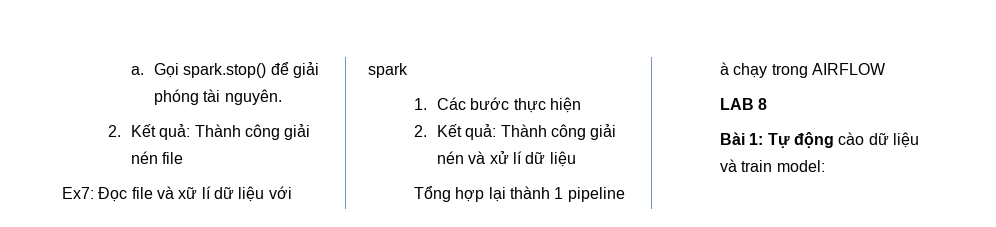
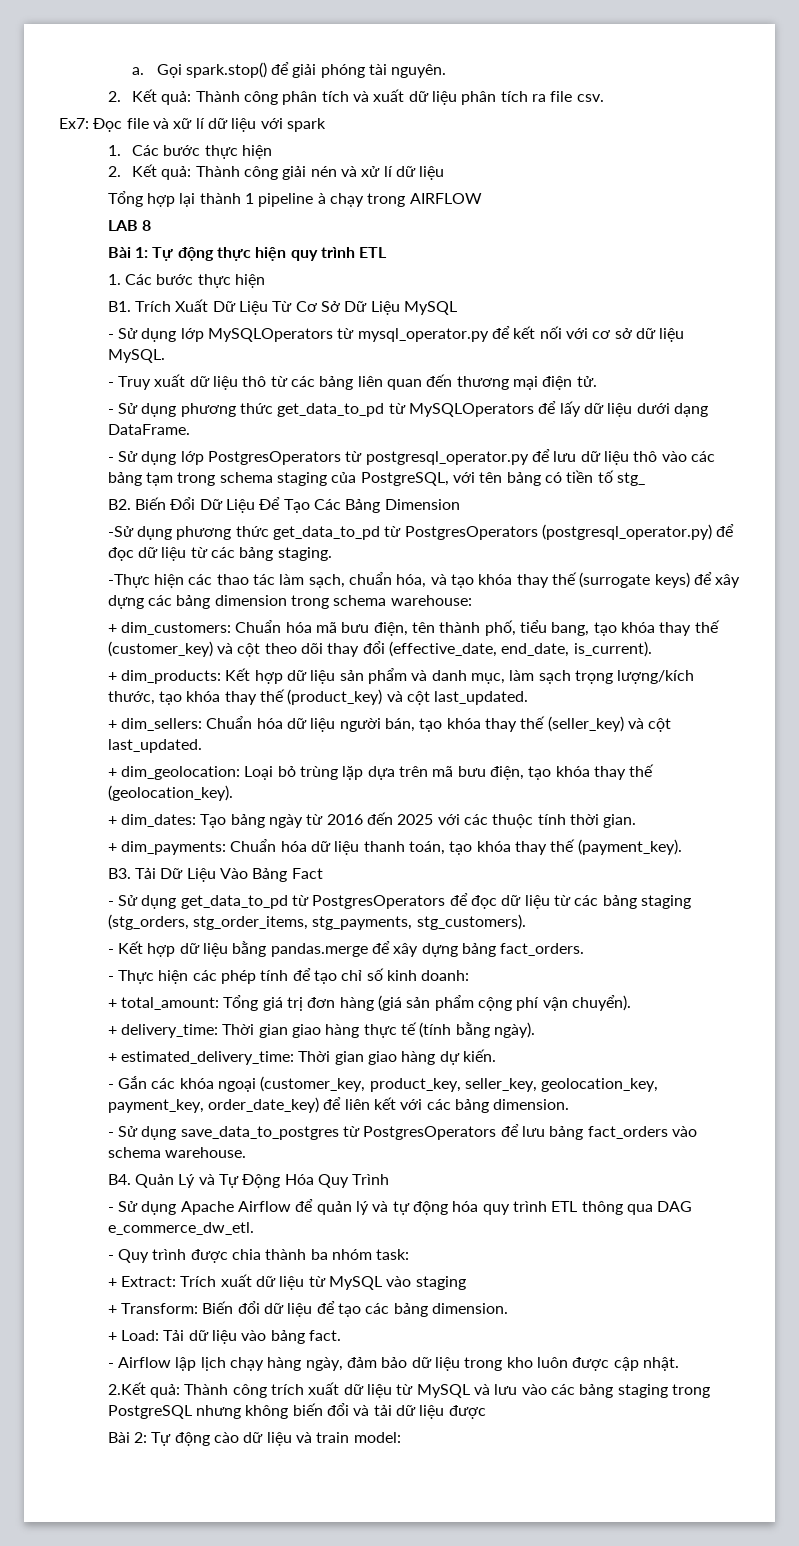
- 2. Kết quả: Thành công giải nén file
+ 2. Kết quả: Thành công phân tích và xuất dữ liệu phân tích ra file csv.
- Bài 1: Tự động cào dữ liệu và train model:
+ Bài 1: Tự động thực hiện quy trình ETL
+ 1. Các bước thực hiện
+ B1. Trích Xuất Dữ Liệu Từ Cơ Sở Dữ Liệu MySQL
+ - Sử dụng lớp MySQLOperators từ mysql_operator.py để kết nối với cơ sở dữ liệu MySQL.
+ - Truy xuất dữ liệu thô từ các bảng liên quan đến thương mại điện tử.
+ - Sử dụng phương thức get_data_to_pd từ MySQLOperators để lấy dữ liệu dưới dạng DataFrame.
+ - Sử dụng lớp PostgresOperators từ postgresql_operator.py để lưu dữ liệu thô vào các bảng tạm trong schema staging của PostgreSQL, với tên bảng có tiền tố stg_
+ B2. Biến Đổi Dữ Liệu Để Tạo Các Bảng Dimension
+ -Sử dụng phương thức get_data_to_pd từ PostgresOperators (postgresql_operator.py) để đọc dữ liệu từ các bảng staging.
+ -Thực hiện các thao tác làm sạch, chuẩn hóa, và tạo khóa thay thế (surrogate keys) để xây dựng các bảng dimension trong schema warehouse:
+ + dim_customers: Chuẩn hóa mã bưu điện, tên thành phố, tiểu bang, tạo khóa thay thế (customer_key) và cột theo dõi thay đổi (effective_date, end_date, is_current).
+ + dim_products: Kết hợp dữ liệu sản phẩm và danh mục, làm sạch trọng lượng/kích thước, tạo khóa thay thế (product_key) và cột last_updated.
+ + dim_sellers: Chuẩn hóa dữ liệu người bán, tạo khóa thay thế (seller_key) và cột last_updated.
+ + dim_geolocation: Loại bỏ trùng lặp dựa trên mã bưu điện, tạo khóa thay thế (geolocation_key).
+ + dim_dates: Tạo bảng ngày từ 2016 đến 2025 với các thuộc tính thời gian.
+ + dim_payments: Chuẩn hóa dữ liệu thanh toán, tạo khóa thay thế (payment_key).
+ B3. Tải Dữ Liệu Vào Bảng Fact
+ - Sử dụng get_data_to_pd từ PostgresOperators để đọc dữ liệu từ các bảng staging (stg_orders, stg_order_items, stg_payments, stg_customers).
+ - Kết hợp dữ liệu bằng pandas.merge để xây dựng bảng fact_orders.
+ - Thực hiện các phép tính để tạo chỉ số kinh doanh:
+ + total_amount: Tổng giá trị đơn hàng (giá sản phẩm cộng phí vận chuyển).
+ + delivery_time: Thời gian giao hàng thực tế (tính bằng ngày).
+ + estimated_delivery_time: Thời gian giao hàng dự kiến.
+ - Gắn các khóa ngoại (customer_key, product_key, seller_key, geolocation_key, payment_key, order_date_key) để liên kết với các bảng dimension.
+ - Sử dụng save_data_to_postgres từ PostgresOperators để lưu bảng fact_orders vào schema warehouse.
+ B4. Quản Lý và Tự Động Hóa Quy Trình
+ - Sử dụng Apache Airflow để quản lý và tự động hóa quy trình ETL thông qua DAG e_commerce_dw_etl.
+ - Quy trình được chia thành ba nhóm task:
+ + Extract: Trích xuất dữ liệu từ MySQL vào staging
+ + Transform: Biến đổi dữ liệu để tạo các bảng dimension.
+ + Load: Tải dữ liệu vào bảng fact.
+ - Airflow lập lịch chạy hàng ngày, đảm bảo dữ liệu trong kho luôn được cập nhật.
+ 2.Kết quả: Thành công trích xuất dữ liệu từ MySQL và lưu vào các bảng staging trong PostgreSQL nhưng không biến đổi và tải dữ liệu được
+ Bài 2: Tự động cào dữ liệu và train model:

